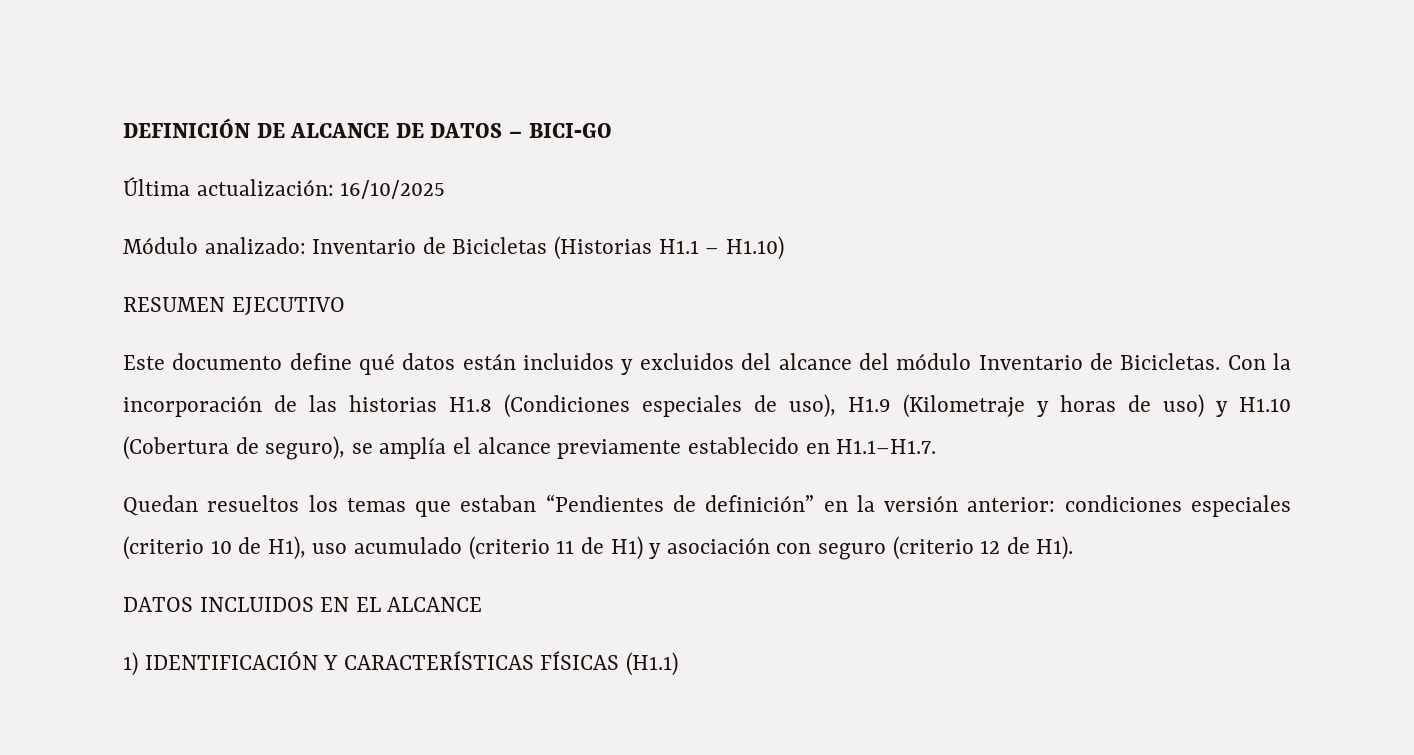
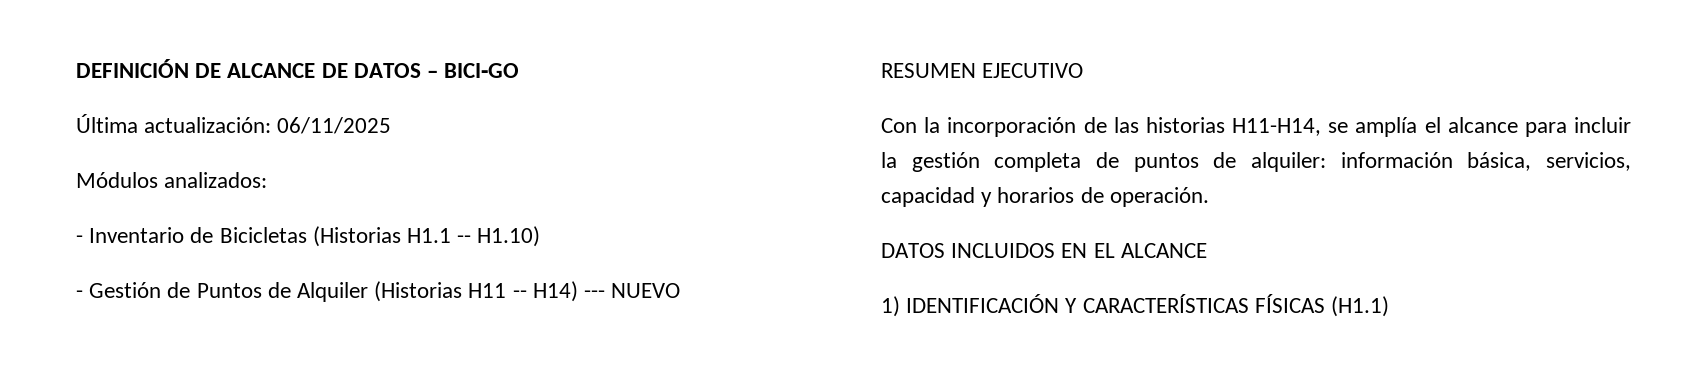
- Última actualización: 16/10/2025
- Módulo analizado: Inventario de Bicicletas (Historias H1.1 – H1.10)
+ Última actualización: 06/11/2025
+ Módulos analizados:
+ - Inventario de Bicicletas (Historias H1.1 -- H1.10)
+ - Gestión de Puntos de Alquiler (Historias H11 -- H14) --- NUEVO
  RESUMEN EJECUTIVO
- Este documento define qué datos están incluidos y excluidos del alcance del módulo Inventario de Bicicletas. Con la incorporación de las historias H1.8 (Condiciones especiales de uso), H1.9 (Kilometraje y horas de uso) y H1.10 (Cobertura de seguro), se amplía el alcance previamente establecido en H1.1–H1.7.
- Quedan resueltos los temas que estaban “Pendientes de definición” en la versión anterior: condiciones especiales (criterio 10 de H1), uso acumulado (criterio 11 de H1) y asociación con seguro (criterio 12 de H1).
+ Con la incorporación de las historias H11-H14, se amplía el alcance para incluir la gestión completa de puntos de alquiler: información básica, servicios, capacidad y horarios de operación.

